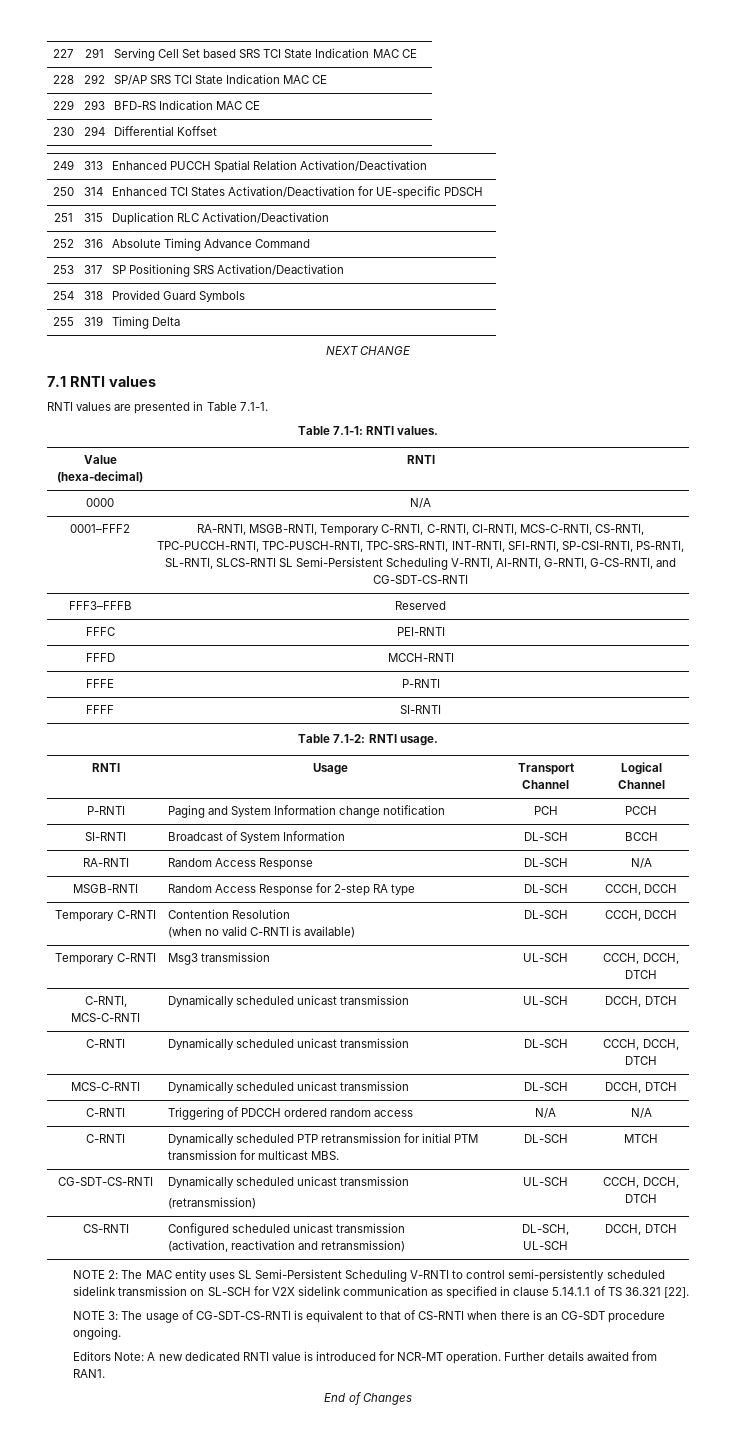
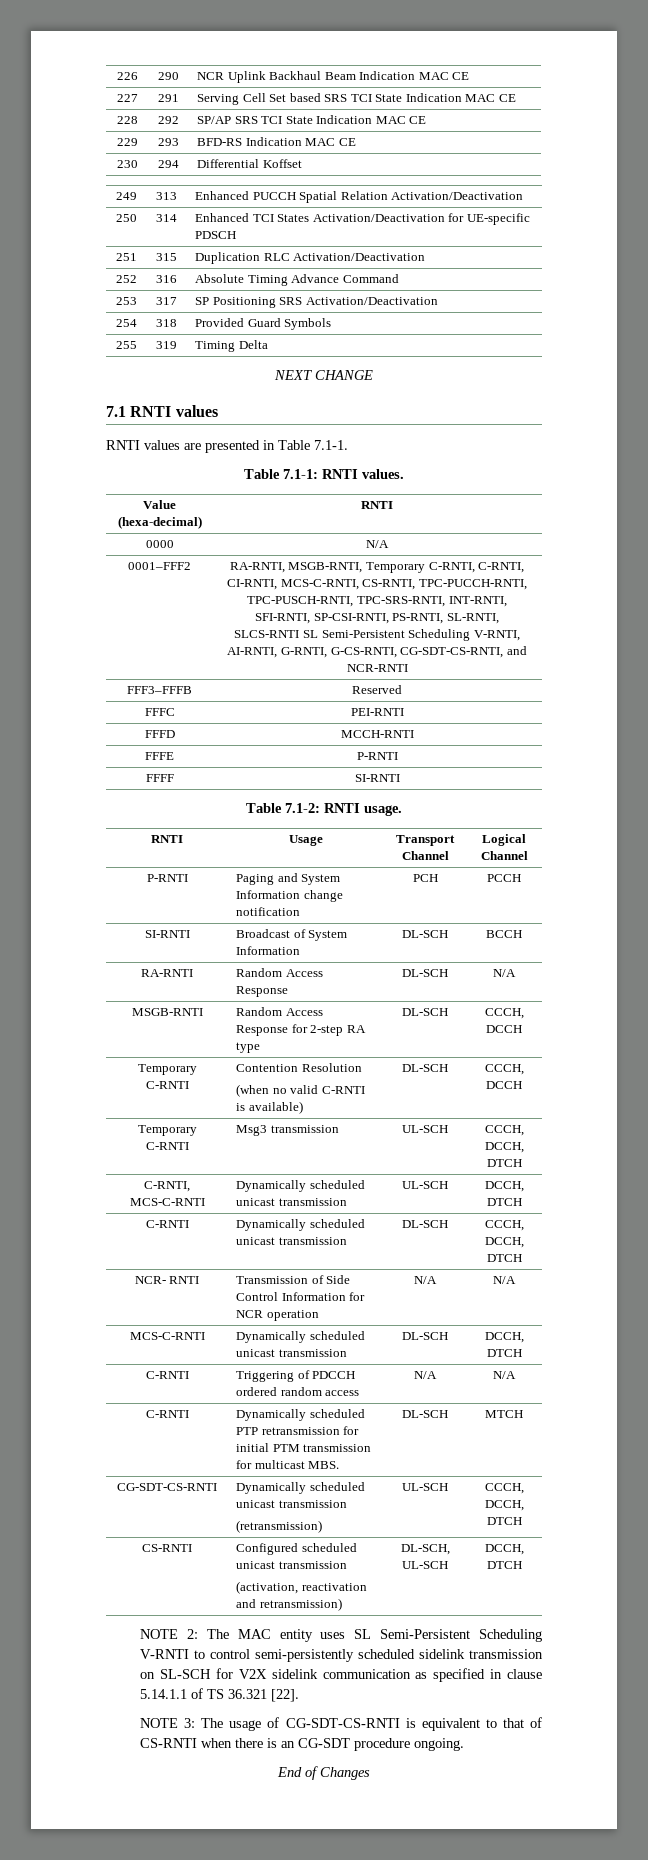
+ 226 | 290 | NCR Uplink Backhaul Beam Indication MAC CE
- 0001–FFF2 | RA-RNTI, MSGB-RNTI, Temporary C-RNTI, C-RNTI, CI-RNTI, MCS-C-RNTI, CS-RNTI, TPC-PUCCH-RNTI, TPC-PUSCH-RNTI, TPC-SRS-RNTI, INT-RNTI, SFI-RNTI, SP-CSI-RNTI, PS-RNTI, SL-RNTI, SLCS-RNTI SL Semi-Persistent Scheduling V-RNTI, AI-RNTI, G-RNTI, G-CS-RNTI, and CG-SDT-CS-RNTI
+ 0001–FFF2 | RA-RNTI, MSGB-RNTI, Temporary C-RNTI, C-RNTI, CI-RNTI, MCS-C-RNTI, CS-RNTI, TPC-PUCCH-RNTI, TPC-PUSCH-RNTI, TPC-SRS-RNTI, INT-RNTI, SFI-RNTI, SP-CSI-RNTI, PS-RNTI, SL-RNTI, SLCS-RNTI SL Semi-Persistent Scheduling V-RNTI, AI-RNTI, G-RNTI, G-CS-RNTI, CG-SDT-CS-RNTI, and NCR-RNTI
+ NCR- RNTI | Transmission of Side Control Information for NCR operation | N/A | N/A
- Editors Note: A new dedicated RNTI value is introduced for NCR-MT operation. Further details awaited from RAN1.

